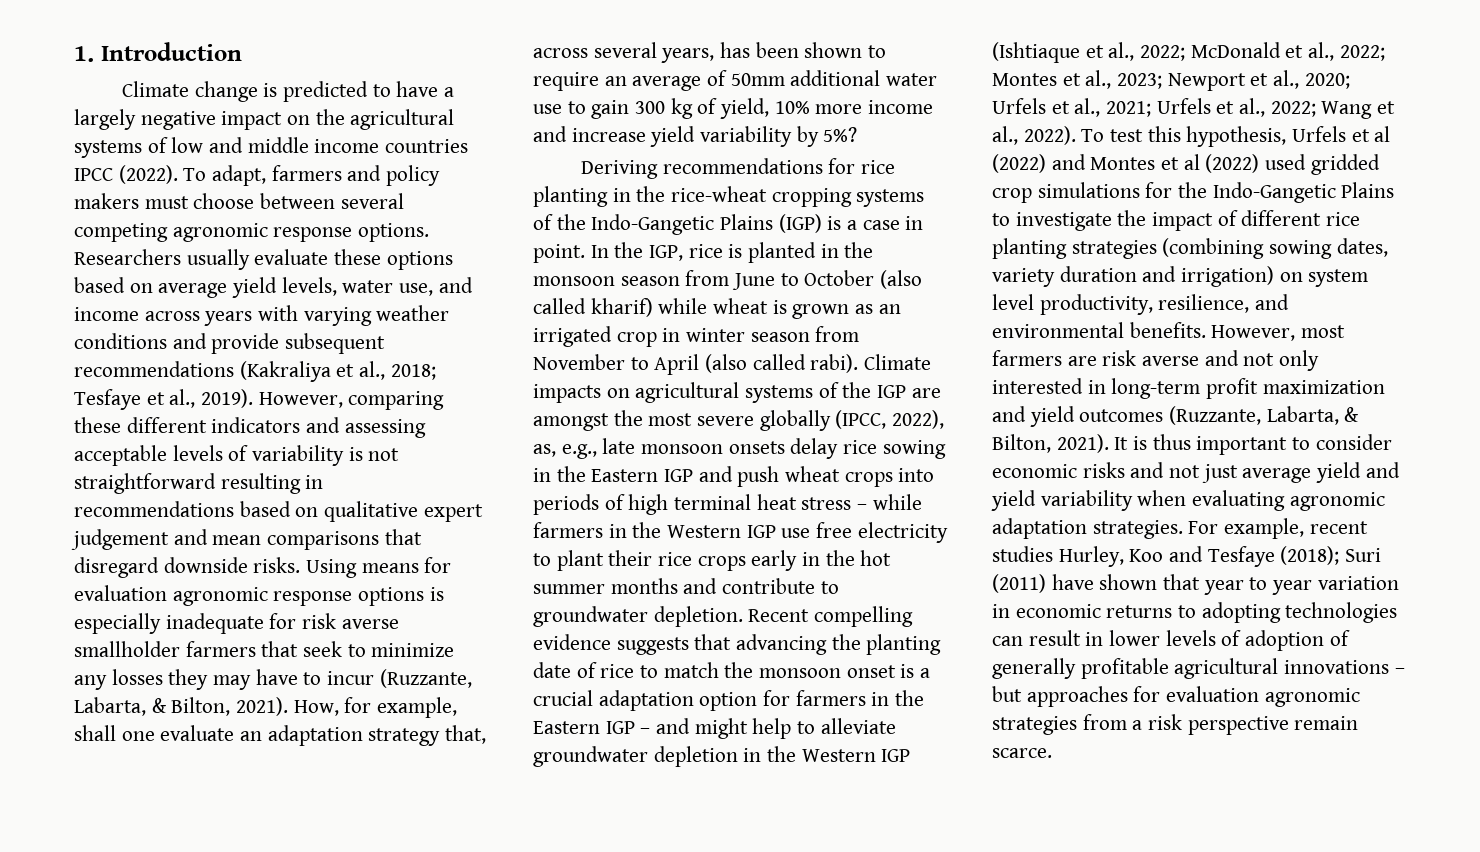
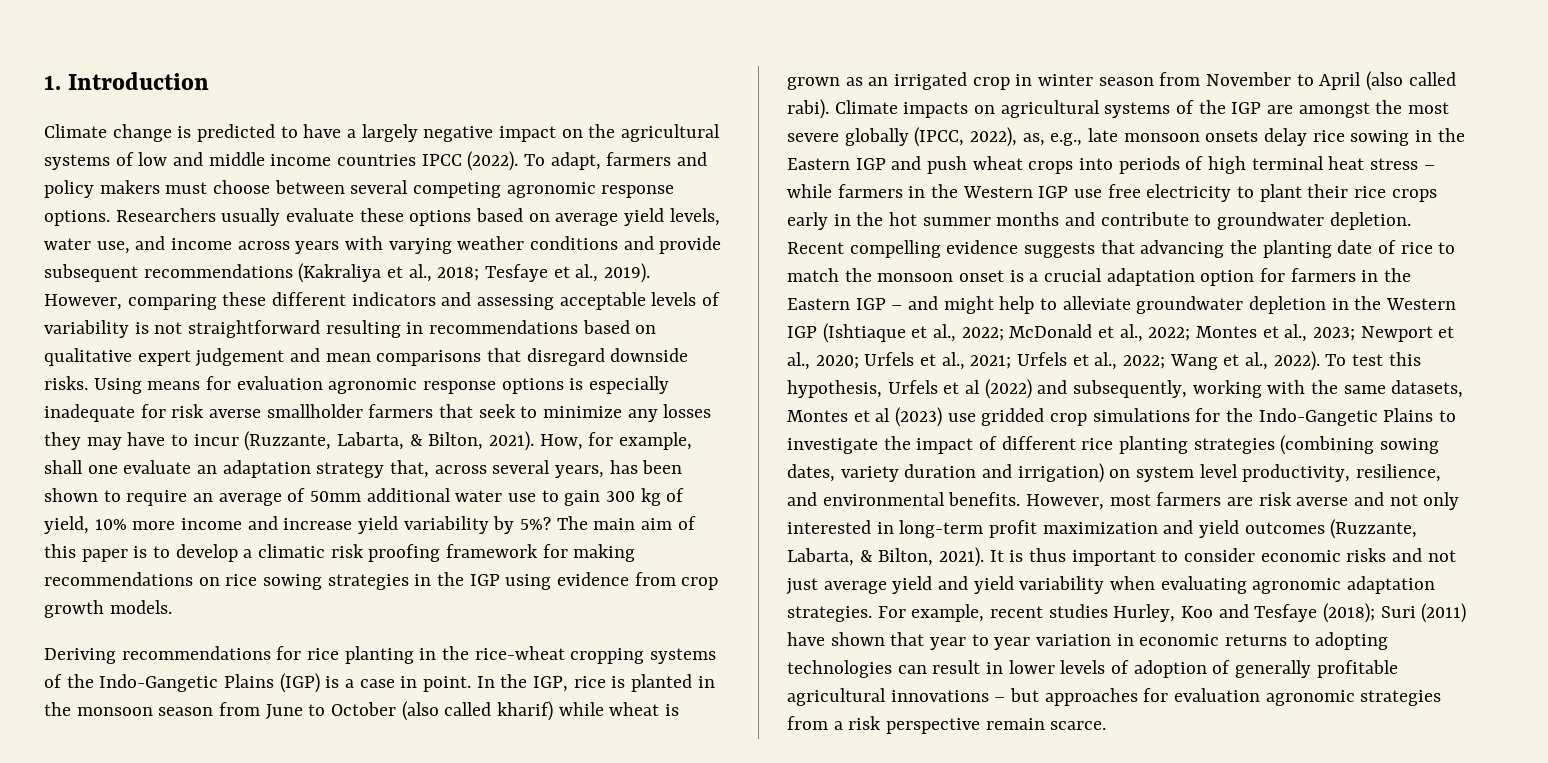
+ The main aim of this paper is to develop a climatic risk proofing framework for making recommendations on rice sowing strategies in the IGP using evidence from crop growth models.
- To test this hypothesis, Urfels et al (2022) and Montes et al (2022) used gridded crop simulations for the Indo-Gangetic Plains to investigate the impact of different rice planting strategies (combining sowing dates, variety duration and irrigation) on system level productivity, resilience, and environmental benefits.
+ To test this hypothesis, Urfels et al (2022) and subsequently, working with the same datasets, Montes et al (2023) use gridded crop simulations for the Indo-Gangetic Plains to investigate the impact of different rice planting strategies (combining sowing dates, variety duration and irrigation) on system level productivity, resilience, and environmental benefits.

